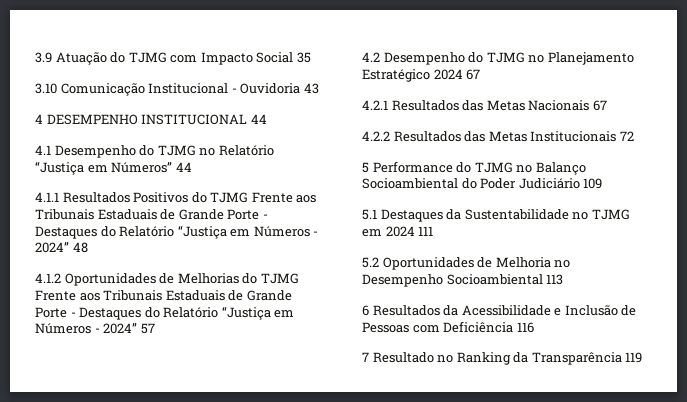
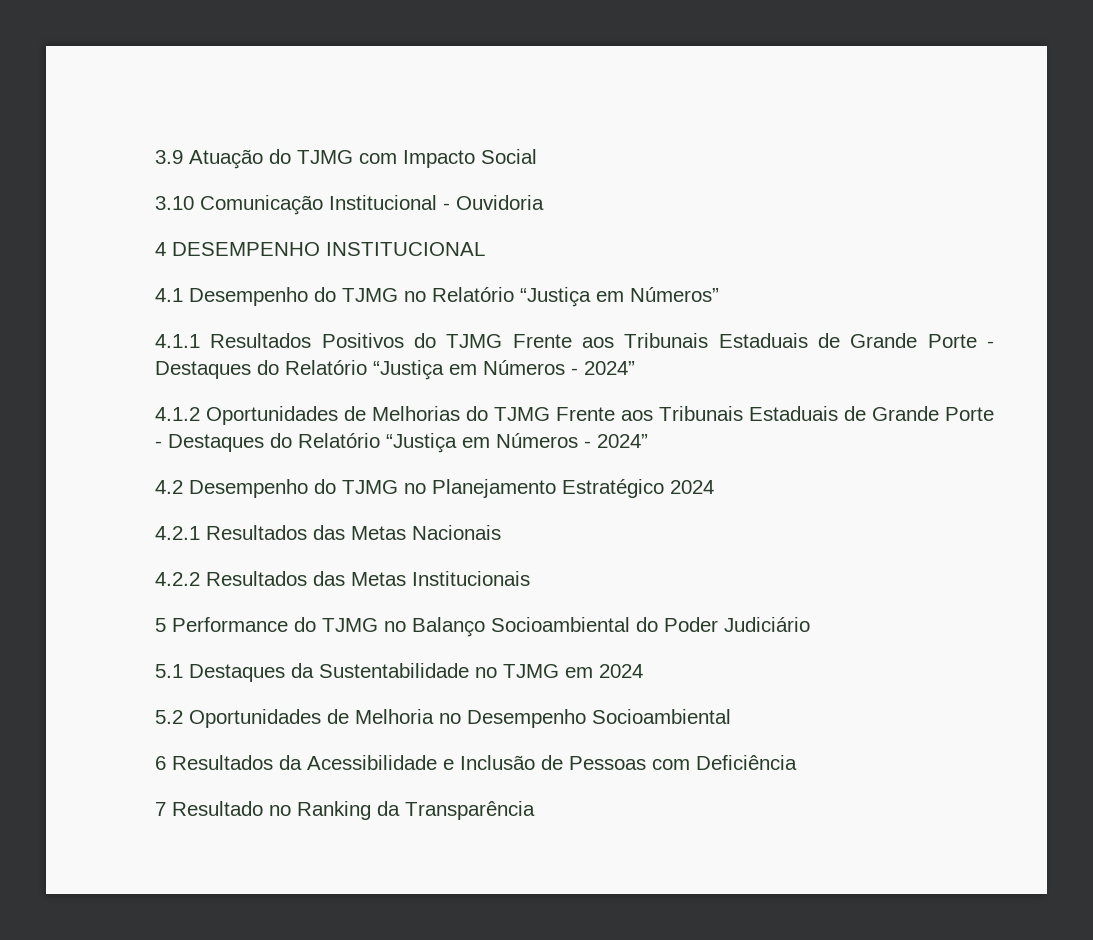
- 3.9 Atuação do TJMG com Impacto Social 35
+ 3.9 Atuação do TJMG com Impacto Social
- 3.10 Comunicação Institucional - Ouvidoria 43
+ 3.10 Comunicação Institucional - Ouvidoria
- 4 DESEMPENHO INSTITUCIONAL 44
+ 4 DESEMPENHO INSTITUCIONAL
- 4.1 Desempenho do TJMG no Relatório “Justiça em Números” 44
+ 4.1 Desempenho do TJMG no Relatório “Justiça em Números”
- 4.1.1 Resultados Positivos do TJMG Frente aos Tribunais Estaduais de Grande Porte - Destaques do Relatório “Justiça em Números - 2024” 48
+ 4.1.1 Resultados Positivos do TJMG Frente aos Tribunais Estaduais de Grande Porte - Destaques do Relatório “Justiça em Números - 2024”
- 4.1.2 Oportunidades de Melhorias do TJMG Frente aos Tribunais Estaduais de Grande Porte - Destaques do Relatório “Justiça em Números - 2024” 57
+ 4.1.2 Oportunidades de Melhorias do TJMG Frente aos Tribunais Estaduais de Grande Porte - Destaques do Relatório “Justiça em Números - 2024”
- 4.2 Desempenho do TJMG no Planejamento Estratégico 2024 67
+ 4.2 Desempenho do TJMG no Planejamento Estratégico 2024
- 4.2.1 Resultados das Metas Nacionais 67
+ 4.2.1 Resultados das Metas Nacionais
- 4.2.2 Resultados das Metas Institucionais 72
+ 4.2.2 Resultados das Metas Institucionais
- 5 Performance do TJMG no Balanço Socioambiental do Poder Judiciário 109
+ 5 Performance do TJMG no Balanço Socioambiental do Poder Judiciário
- 5.1 Destaques da Sustentabilidade no TJMG em 2024 111
+ 5.1 Destaques da Sustentabilidade no TJMG em 2024
- 5.2 Oportunidades de Melhoria no Desempenho Socioambiental 113
+ 5.2 Oportunidades de Melhoria no Desempenho Socioambiental
- 6 Resultados da Acessibilidade e Inclusão de Pessoas com Deficiência 116
+ 6 Resultados da Acessibilidade e Inclusão de Pessoas com Deficiência
- 7 Resultado no Ranking da Transparência 119
+ 7 Resultado no Ranking da Transparência

